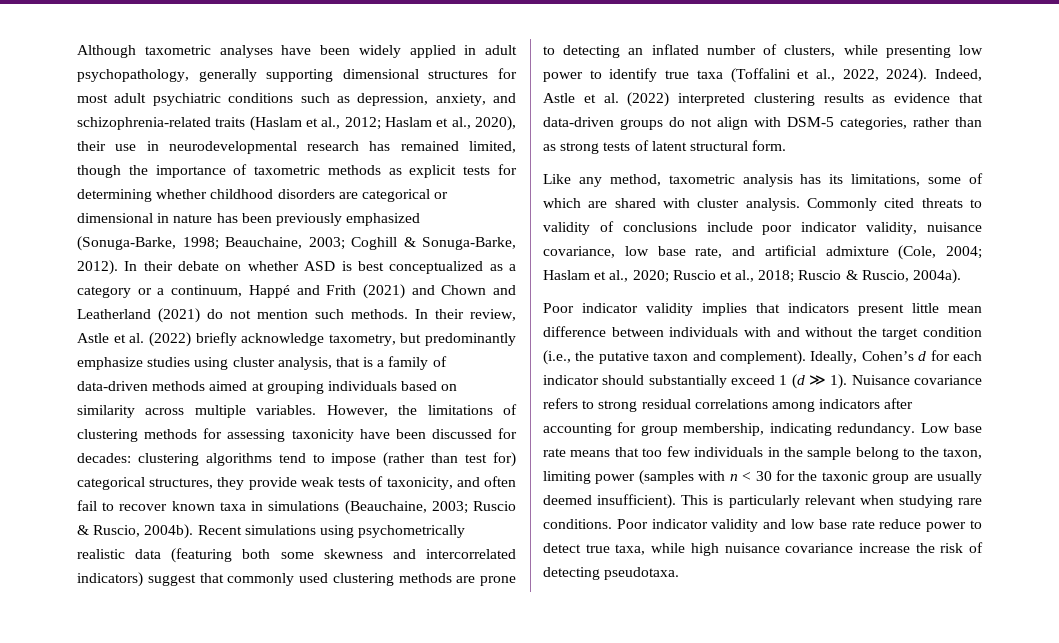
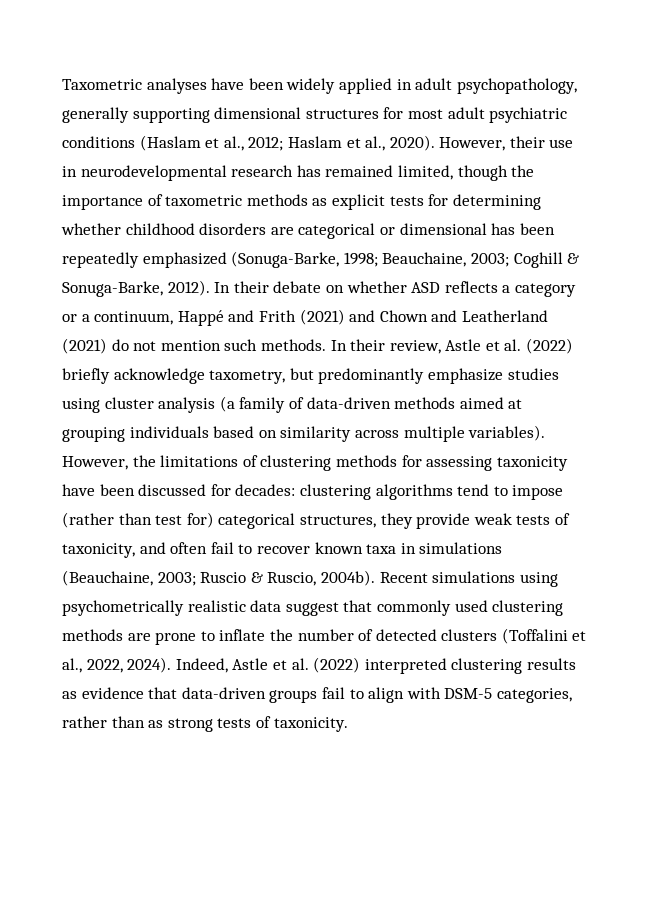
- Although taxometric analyses have been widely applied in adult psychopathology, generally supporting dimensional structures for most adult psychiatric conditions such as depression, anxiety, and schizophrenia-related traits (Haslam et al., 2012;
+ Taxometric analyses have been widely applied in adult psychopathology, generally supporting dimensional structures for most adult psychiatric conditions (Haslam et al., 2012;
- Haslam et al., 2020), their use in neurodevelopmental research has remained limited, though the importance of taxometric methods as explicit tests for determining whether childhood disorders are categorical or dimensional in nature has been previously emphasized (Sonuga-Barke, 1998;
+ Haslam et al., 2020). However, their use in neurodevelopmental research has remained limited, though the importance of taxometric methods as explicit tests for determining whether childhood disorders are categorical or dimensional has been repeatedly emphasized (Sonuga-Barke, 1998;
- In their debate on whether ASD is best conceptualized as a category or a continuum, Happé and Frith (2021) and Chown and Leatherland (2021) do not mention such methods.
+ In their debate on whether ASD reflects a category or a continuum, Happé and Frith (2021) and Chown and Leatherland (2021) do not mention such methods.
- In their review, Astle et al. (2022) briefly acknowledge taxometry, but predominantly emphasize studies using cluster analysis, that is a family of data-driven methods aimed at grouping individuals based on similarity across multiple variables.
+ In their review, Astle et al. (2022) briefly acknowledge taxometry, but predominantly emphasize studies using cluster analysis (a family of data-driven methods aimed at grouping individuals based on similarity across multiple variables).
- Recent simulations using psychometrically realistic data (featuring both some skewness and intercorrelated indicators) suggest that commonly used clustering methods are prone to detecting an inflated number of clusters, while presenting low power to identify true taxa (Toffalini et al., 2022, 2024).
+ Recent simulations using psychometrically realistic data suggest that commonly used clustering methods are prone to inflate the number of detected clusters (Toffalini et al., 2022, 2024).
- Indeed, Astle et al. (2022) interpreted clustering results as evidence that data-driven groups do not align with DSM-5 categories, rather than as strong tests of latent structural form.
- Like any method, taxometric analysis has its limitations, some of which are shared with cluster analysis. Commonly cited threats to validity of conclusions include poor indicator validity, nuisance covariance, low base rate, and artificial admixture (Cole, 2004; Haslam et al., 2020; Ruscio et al., 2018; Ruscio & Ruscio, 2004a).
- Poor indicator validity implies that indicators present little mean difference between individuals with and without the target condition (i.e., the putative taxon and complement). Ideally, Cohen’s d for each indicator should substantially exceed 1 (d ≫ 1). Nuisance covariance refers to strong residual correlations among indicators after accounting for group membership, indicating redundancy. Low base rate means that too few individuals in the sample belong to the taxon, limiting power (samples with n < 30 for the taxonic group are usually deemed insufficient). This is particularly relevant when studying rare conditions. Poor indicator validity and low base rate reduce power to detect true taxa, while high nuisance covariance increase the risk of detecting pseudotaxa.
+ Indeed, Astle et al. (2022) interpreted clustering results as evidence that data-driven groups fail to align with DSM-5 categories, rather than as strong tests of taxonicity.

